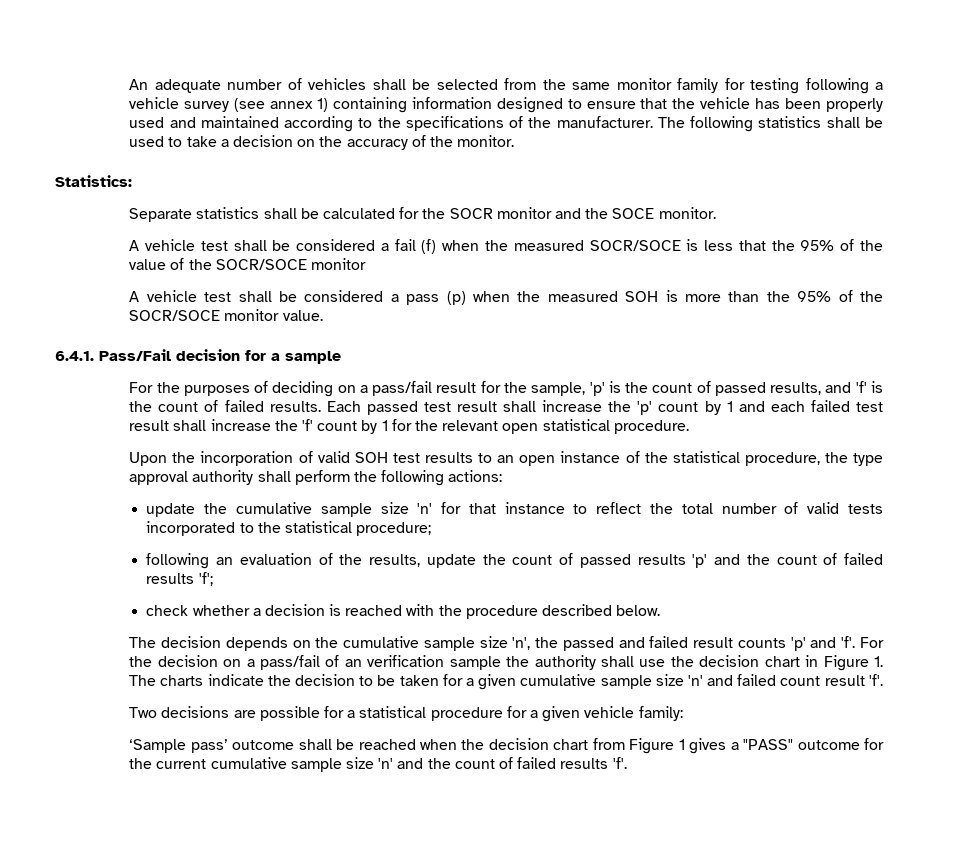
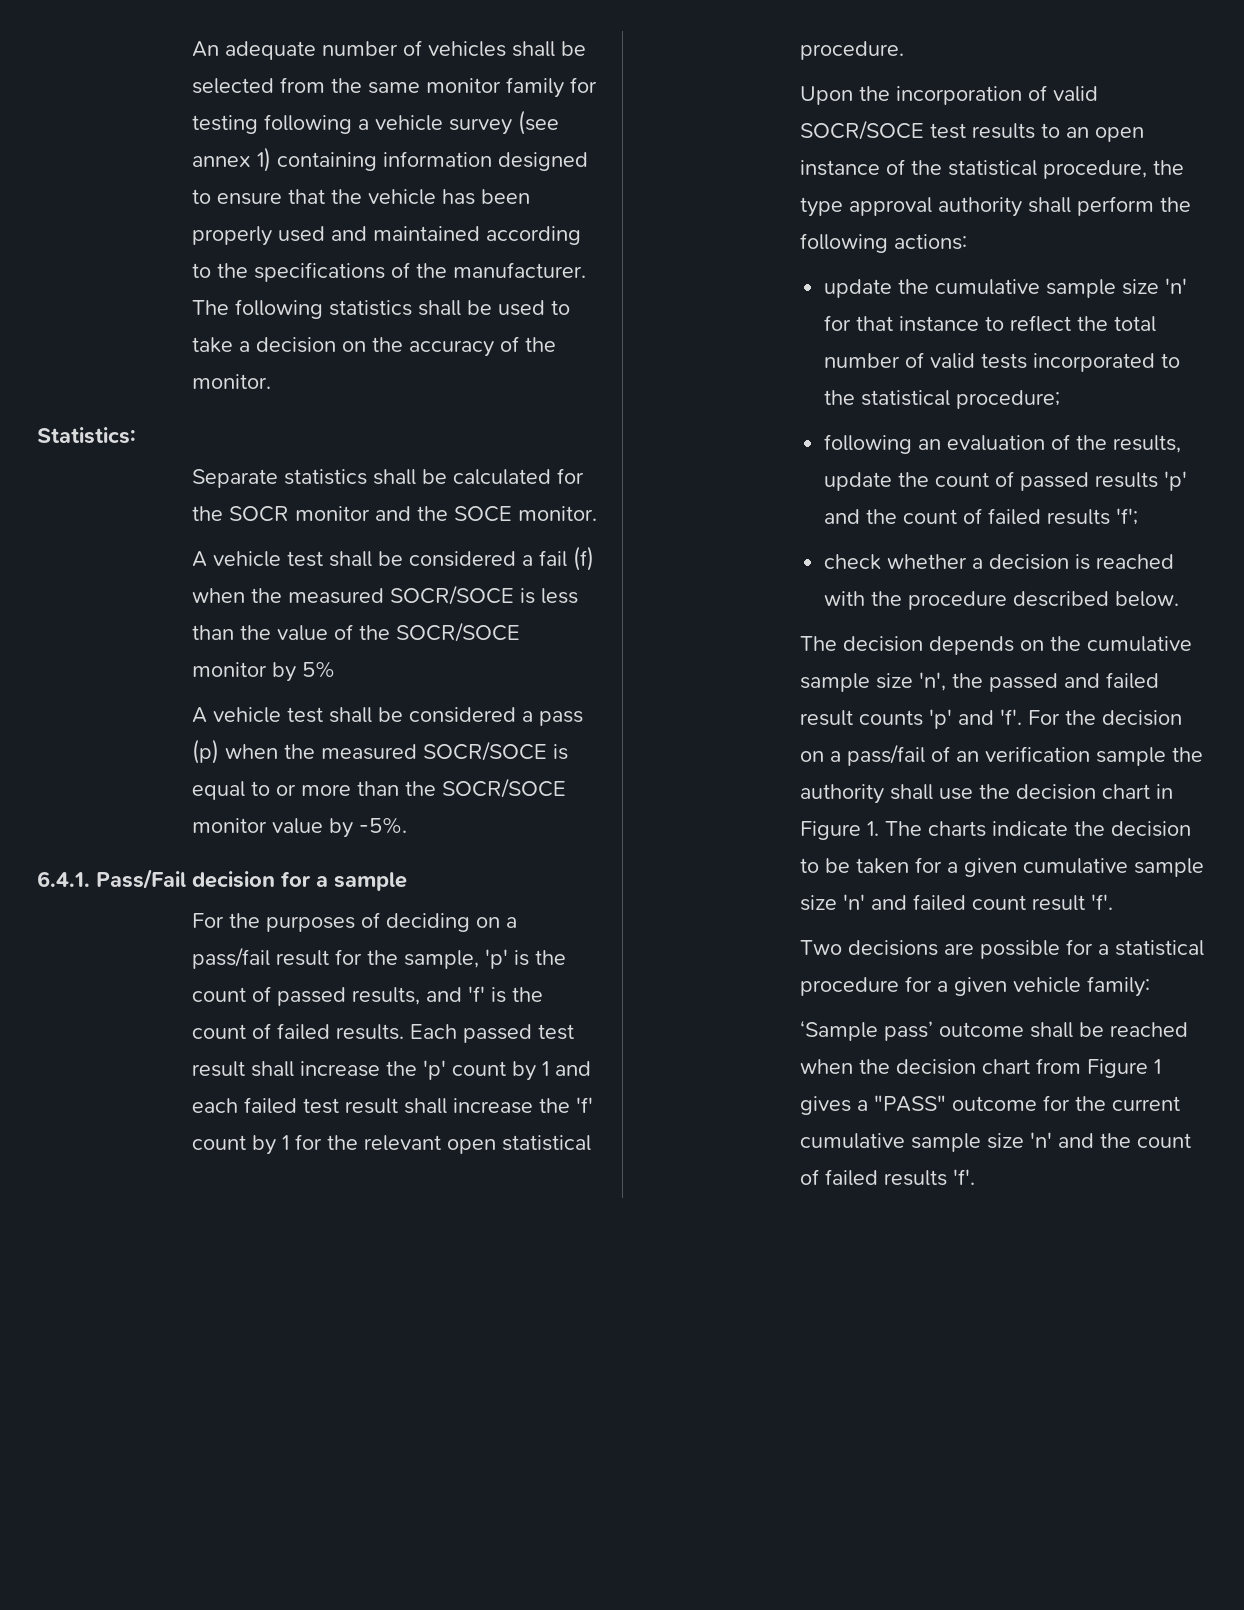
- A vehicle test shall be considered a fail (f) when the measured SOCR/SOCE is less that the 95% of the value of the SOCR/SOCE monitor
+ A vehicle test shall be considered a fail (f) when the measured SOCR/SOCE is less than the value of the SOCR/SOCE monitor by 5%
- A vehicle test shall be considered a pass (p) when the measured SOH is more than the 95% of the SOCR/SOCE monitor value.
+ A vehicle test shall be considered a pass (p) when the measured SOCR/SOCE is equal to or more than the SOCR/SOCE monitor value by -5%.
- Upon the incorporation of valid SOH test results to an open instance of the statistical procedure, the type approval authority shall perform the following actions:
+ Upon the incorporation of valid SOCR/SOCE test results to an open instance of the statistical procedure, the type approval authority shall perform the following actions:

